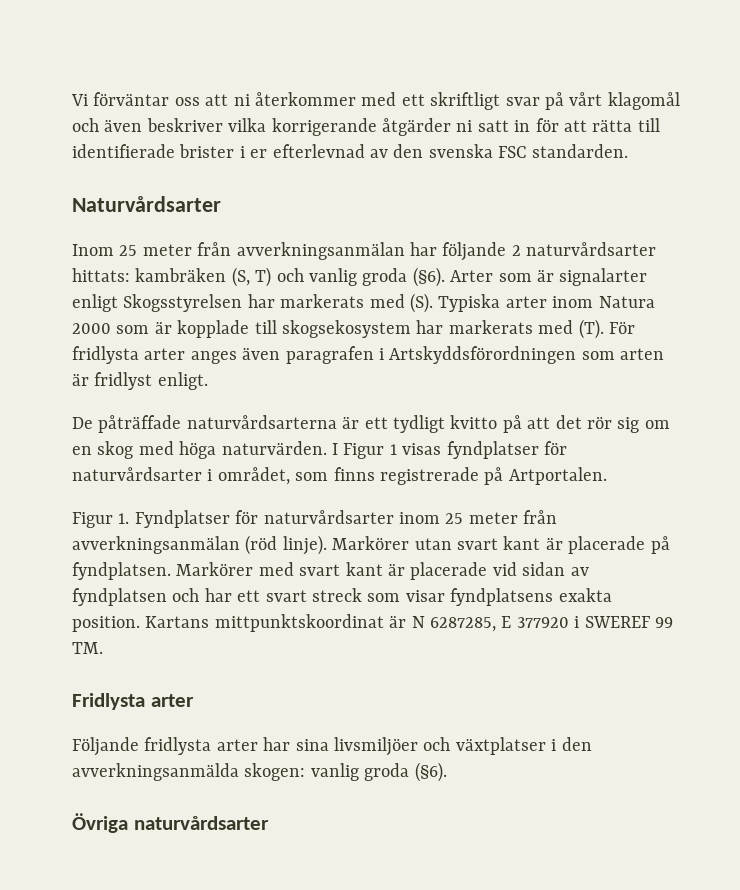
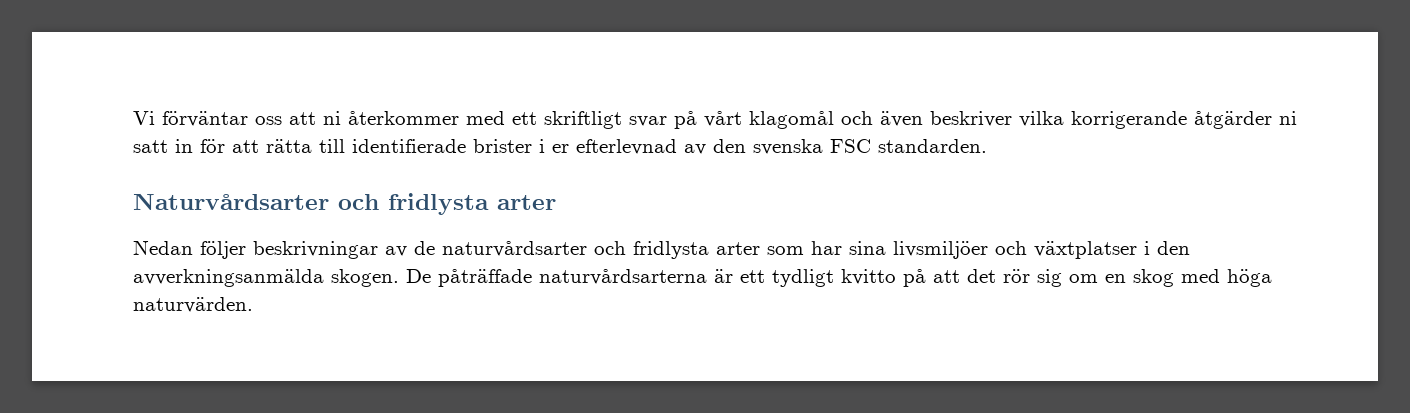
- Naturvårdsarter
- Inom 25 meter från avverkningsanmälan har följande 2 naturvårdsarter hittats: kambräken (S, T) och vanlig groda (§6). Arter som är signalarter enligt Skogsstyrelsen har markerats med (S). Typiska arter inom Natura 2000 som är kopplade till skogsekosystem har markerats med (T). För fridlysta arter anges även paragrafen i Artskyddsförordningen som arten är fridlyst enligt.
- De påträffade naturvårdsarterna är ett tydligt kvitto på att det rör sig om en skog med höga naturvärden. I Figur 1 visas fyndplatser för naturvårdsarter i området, som finns registrerade på Artportalen.
- Figur 1. Fyndplatser för naturvårdsarter inom 25 meter från avverkningsanmälan (röd linje). Markörer utan svart kant är placerade på fyndplatsen. Markörer med svart kant är placerade vid sidan av fyndplatsen och har ett svart streck som visar fyndplatsens exakta position. Kartans mittpunktskoordinat är N 6287285, E 377920 i SWEREF 99 TM.
- Fridlysta arter
- Följande fridlysta arter har sina livsmiljöer och växtplatser i den avverkningsanmälda skogen: vanlig groda (§6).
- Övriga naturvårdsarter
+ Naturvårdsarter och fridlysta arter
+ Nedan följer beskrivningar av de naturvårdsarter och fridlysta arter som har sina livsmiljöer och växtplatser i den avverkningsanmälda skogen. De påträffade naturvårdsarterna är ett tydligt kvitto på att det rör sig om en skog med höga naturvärden.

